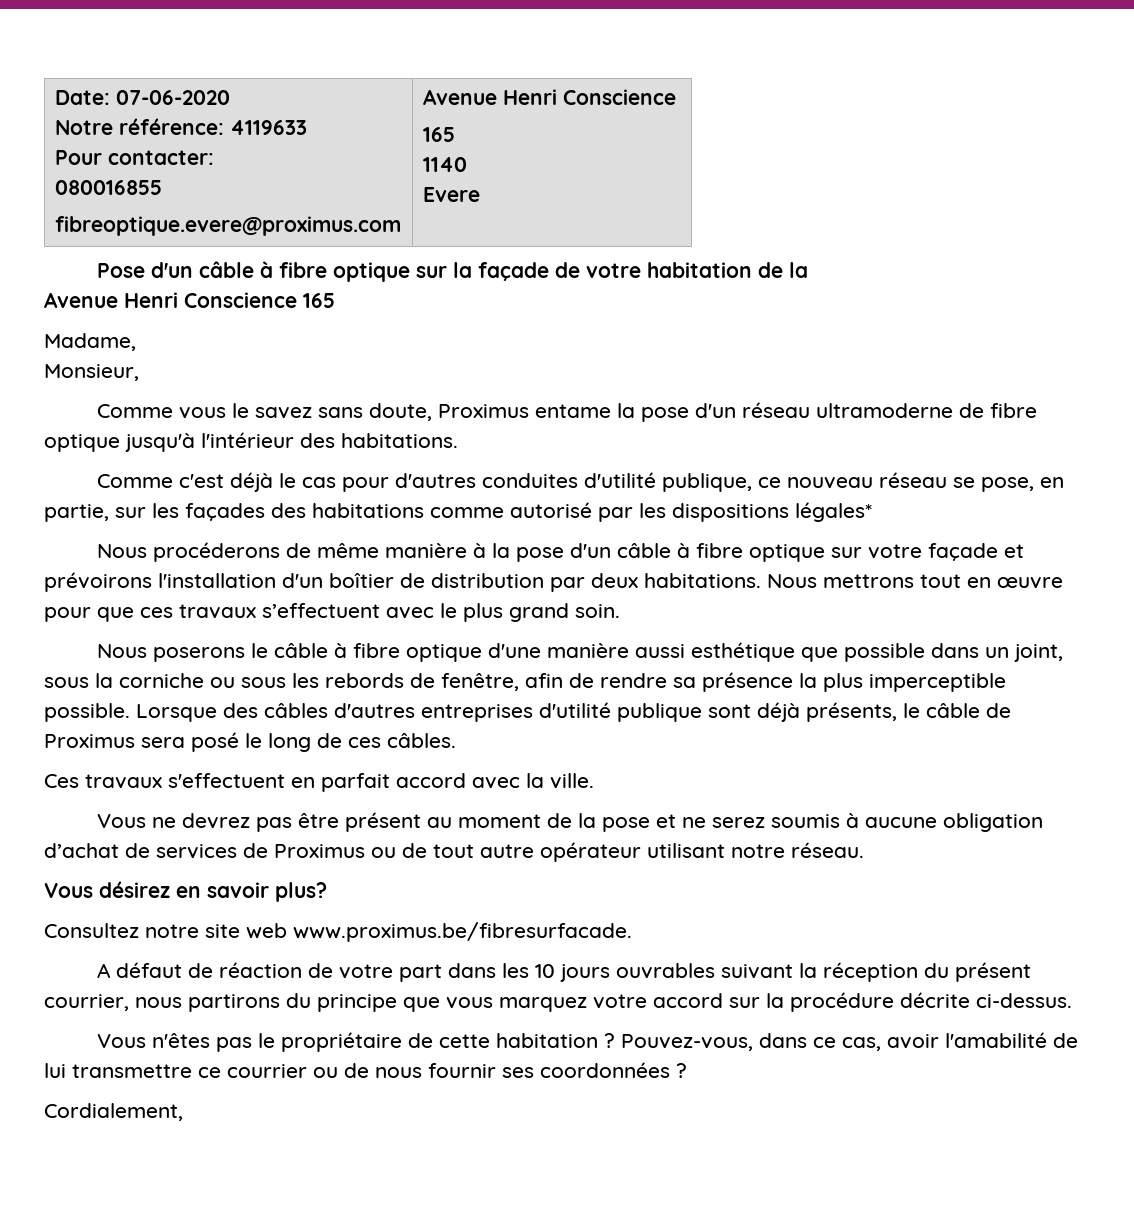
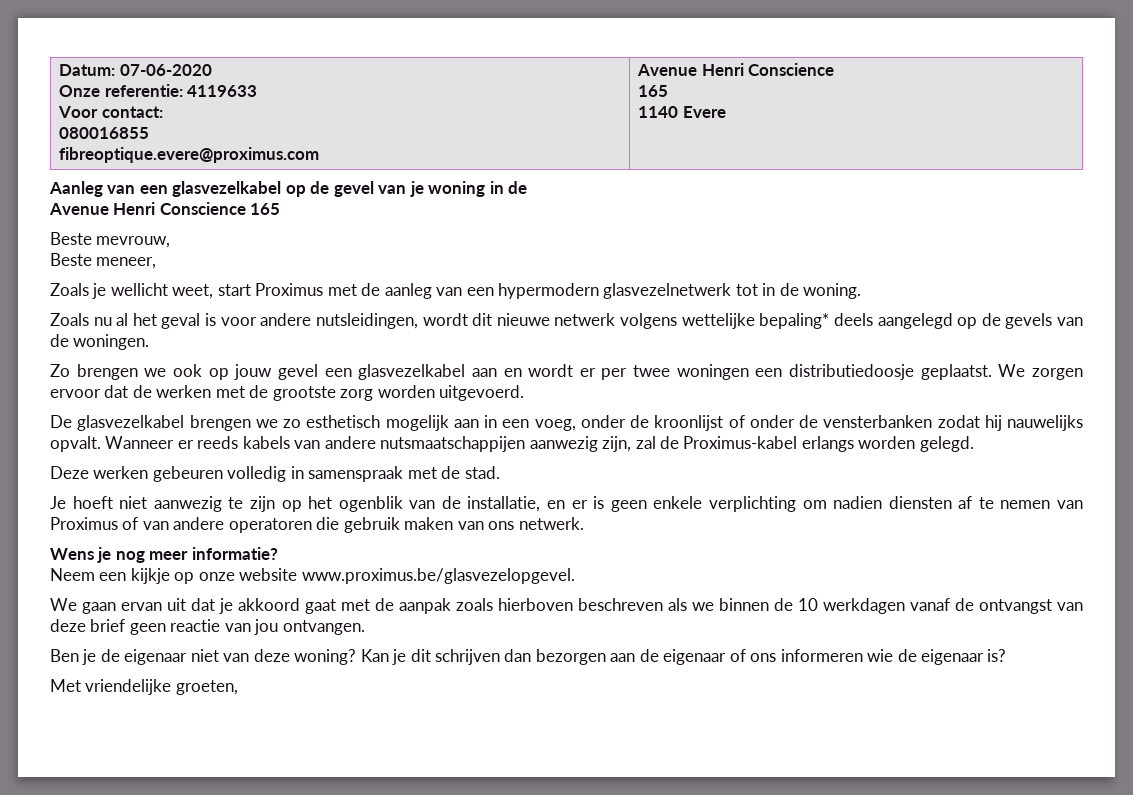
- Date: 07-06-2020
- Notre référence: 4119633
- Pour contacter:
+ Datum: 07-06-2020
+ Onze referentie: 4119633
+ Voor contact:
  080016855
  fibreoptique.evere@proximus.com | Avenue Henri Conscience
  165
- 1140
- Evere
+ 1140 Evere
- Pose d'un câble à fibre optique sur la façade de votre habitation de la
+ Aanleg van een glasvezelkabel op de gevel van je woning in de
- Madame,
- Monsieur,
- Comme vous le savez sans doute, Proximus entame la pose d'un réseau ultramoderne de fibre optique jusqu'à l'intérieur des habitations.
- Comme c'est déjà le cas pour d'autres conduites d'utilité publique, ce nouveau réseau se pose, en partie, sur les façades des habitations comme autorisé par les dispositions légales*
- Nous procéderons de même manière à la pose d'un câble à fibre optique sur votre façade et prévoirons l'installation d'un boîtier de distribution par deux habitations. Nous mettrons tout en œuvre pour que ces travaux s’effectuent avec le plus grand soin.
- Nous poserons le câble à fibre optique d'une manière aussi esthétique que possible dans un joint, sous la corniche ou sous les rebords de fenêtre, afin de rendre sa présence la plus imperceptible possible. Lorsque des câbles d'autres entreprises d'utilité publique sont déjà présents, le câble de Proximus sera posé le long de ces câbles.
- Ces travaux s'effectuent en parfait accord avec la ville.
- Vous ne devrez pas être présent au moment de la pose et ne serez soumis à aucune obligation d’achat de services de Proximus ou de tout autre opérateur utilisant notre réseau.
- Vous désirez en savoir plus?
- Consultez notre site web www.proximus.be/fibresurfacade.
- A défaut de réaction de votre part dans les 10 jours ouvrables suivant la réception du présent courrier, nous partirons du principe que vous marquez votre accord sur la procédure décrite ci-dessus.
- Vous n'êtes pas le propriétaire de cette habitation ? Pouvez-vous, dans ce cas, avoir l'amabilité de lui transmettre ce courrier ou de nous fournir ses coordonnées ?
- Cordialement,
+ Beste mevrouw,
+ Beste meneer,
+ Zoals je wellicht weet, start Proximus met de aanleg van een hypermodern glasvezelnetwerk tot in de woning.
+ Zoals nu al het geval is voor andere nutsleidingen, wordt dit nieuwe netwerk volgens wettelijke bepaling* deels aangelegd op de gevels van de woningen.
+ Zo brengen we ook op jouw gevel een glasvezelkabel aan en wordt er per twee woningen een distributiedoosje geplaatst. We zorgen ervoor dat de werken met de grootste zorg worden uitgevoerd.
+ De glasvezelkabel brengen we zo esthetisch mogelijk aan in een voeg, onder de kroonlijst of onder de vensterbanken zodat hij nauwelijks opvalt. Wanneer er reeds kabels van andere nutsmaatschappijen aanwezig zijn, zal de Proximus-kabel erlangs worden gelegd.
+ Deze werken gebeuren volledig in samenspraak met de stad.
+ Je hoeft niet aanwezig te zijn op het ogenblik van de installatie, en er is geen enkele verplichting om nadien diensten af te nemen van Proximus of van andere operatoren die gebruik maken van ons netwerk.
+ Wens je nog meer informatie?
+ Neem een kijkje op onze website www.proximus.be/glasvezelopgevel.
+ We gaan ervan uit dat je akkoord gaat met de aanpak zoals hierboven beschreven als we binnen de 10 werkdagen vanaf de ontvangst van deze brief geen reactie van jou ontvangen.
+ Ben je de eigenaar niet van deze woning? Kan je dit schrijven dan bezorgen aan de eigenaar of ons informeren wie de eigenaar is?
+ Met vriendelijke groeten,

